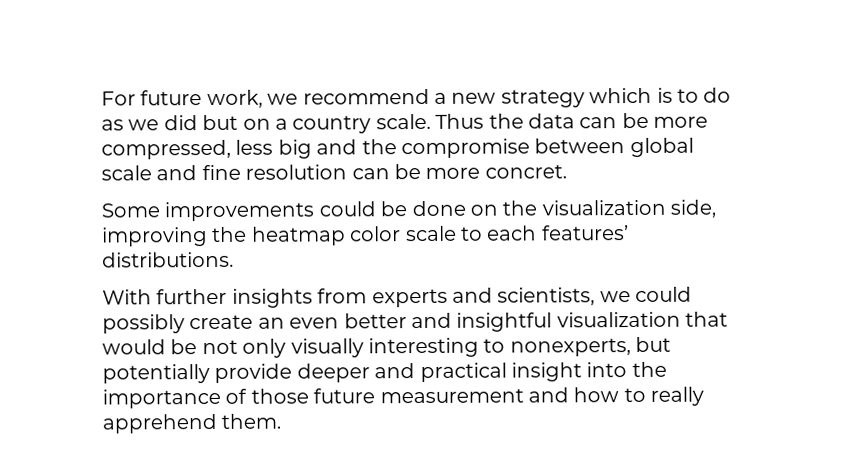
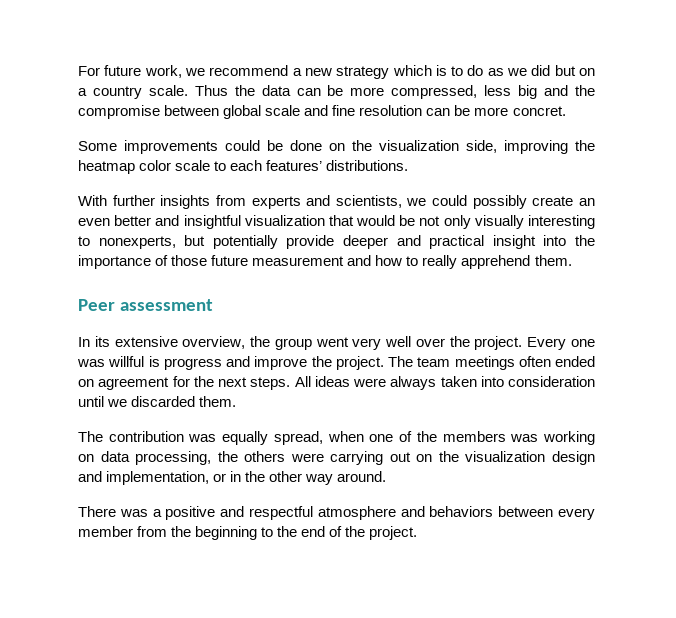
+ Peer assessment
+ In its extensive overview, the group went very well over the project. Every one was willful is progress and improve the project. The team meetings often ended on agreement for the next steps. All ideas were always taken into consideration until we discarded them.
+ The contribution was equally spread, when one of the members was working on data processing, the others were carrying out on the visualization design and implementation, or in the other way around.
+ There was a positive and respectful atmosphere and behaviors between every member from the beginning to the end of the project.

